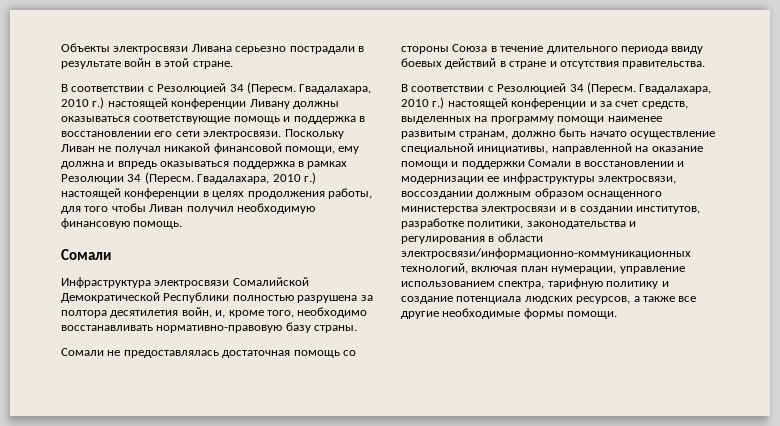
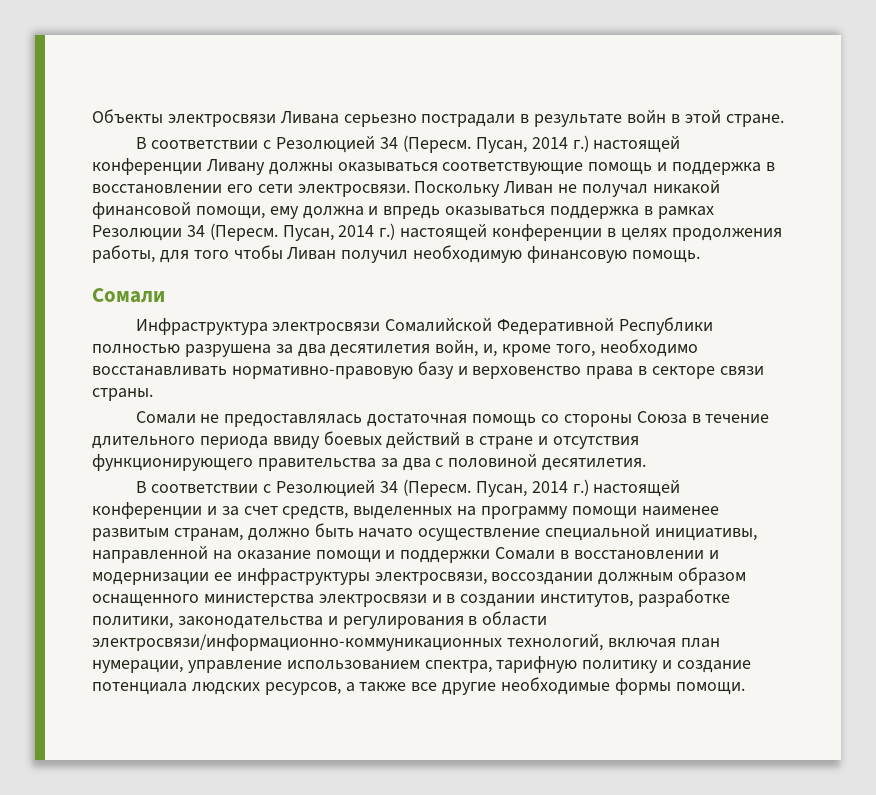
- Гвадалахара, 2010 г.) настоящей конференции Ливану должны оказываться соответствующие помощь и поддержка в восстановлении его сети электросвязи.
+ Пусан, 2014 г.) настоящей конференции Ливану должны оказываться соответствующие помощь и поддержка в восстановлении его сети электросвязи.
- Гвадалахара, 2010 г.) настоящей конференции в целях продолжения работы, для того чтобы Ливан получил необходимую финансовую помощь.
+ Пусан, 2014 г.) настоящей конференции в целях продолжения работы, для того чтобы Ливан получил необходимую финансовую помощь.
- Инфраструктура электросвязи Сомалийской Демократической Республики полностью разрушена за полтора десятилетия войн, и, кроме того, необходимо восстанавливать нормативно-правовую базу страны.
+ Инфраструктура электросвязи Сомалийской Федеративной Республики полностью разрушена за два десятилетия войн, и, кроме того, необходимо восстанавливать нормативно-правовую базу и верховенство права в секторе связи страны.
- Сомали не предоставлялась достаточная помощь со стороны Союза в течение длительного периода ввиду боевых действий в стране и отсутствия правительства.
- В соответствии с Резолюцией 34 (Пересм. Гвадалахара, 2010 г.) настоящей конференции и за счет средств, выделенных на программу помощи наименее развитым странам, должно быть начато осуществление специальной инициативы, направленной на оказание помощи и поддержки Сомали в восстановлении и модернизации ее инфраструктуры электросвязи, воссоздании должным образом оснащенного министерства электросвязи и в создании институтов, разработке политики, законодательства и регулирования в области электросвязи/информационно-коммуникационных технологий, включая план нумерации, управление использованием спектра, тарифную политику и создание потенциала людских ресурсов, а также все другие необходимые формы помощи.
+ Сомали не предоставлялась достаточная помощь со стороны Союза в течение длительного периода ввиду боевых действий в стране и отсутствия функционирующего правительства за два с половиной десятилетия.
+ В соответствии с Резолюцией 34 (Пересм. Пусан, 2014 г.) настоящей конференции и за счет средств, выделенных на программу помощи наименее развитым странам, должно быть начато осуществление специальной инициативы, направленной на оказание помощи и поддержки Сомали в восстановлении и модернизации ее инфраструктуры электросвязи, воссоздании должным образом оснащенного министерства электросвязи и в создании институтов, разработке политики, законодательства и регулирования в области электросвязи/информационно-коммуникационных технологий, включая план нумерации, управление использованием спектра, тарифную политику и создание потенциала людских ресурсов, а также все другие необходимые формы помощи.

